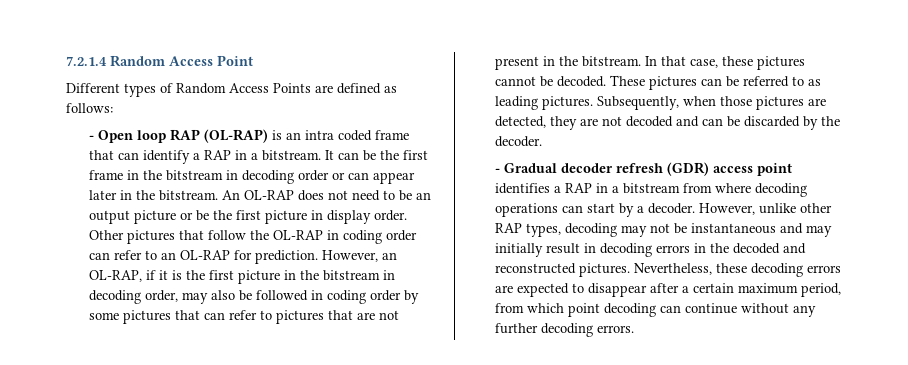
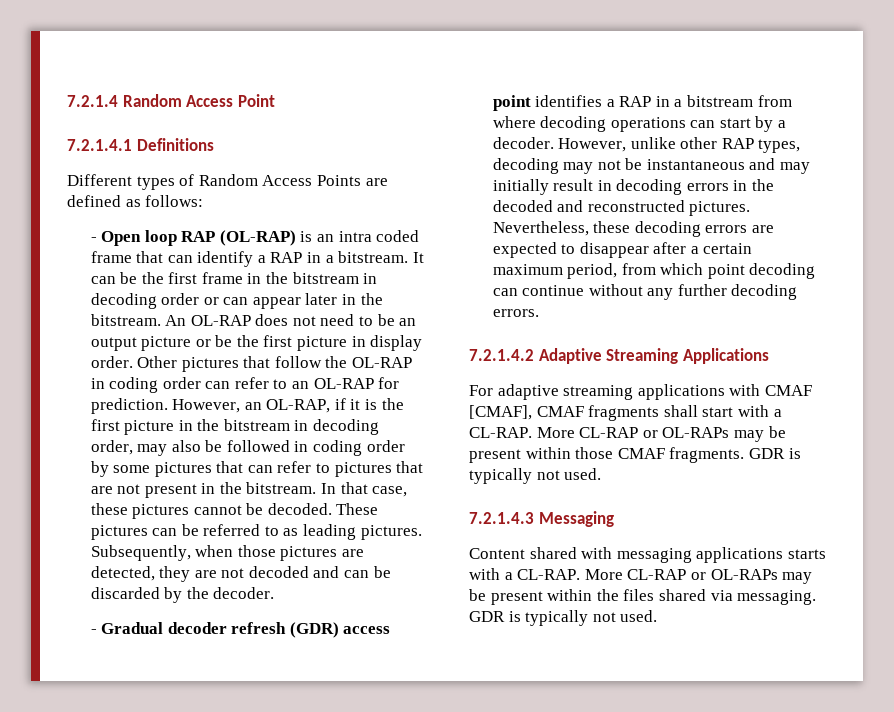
+ 7.2.1.4.1 Definitions
+ 7.2.1.4.2 Adaptive Streaming Applications
+ For adaptive streaming applications with CMAF [CMAF], CMAF fragments shall start with a CL-RAP. More CL-RAP or OL-RAPs may be present within those CMAF fragments. GDR is typically not used.
+ 7.2.1.4.3 Messaging
+ Content shared with messaging applications starts with a CL-RAP. More CL-RAP or OL-RAPs may be present within the files shared via messaging. GDR is typically not used.

